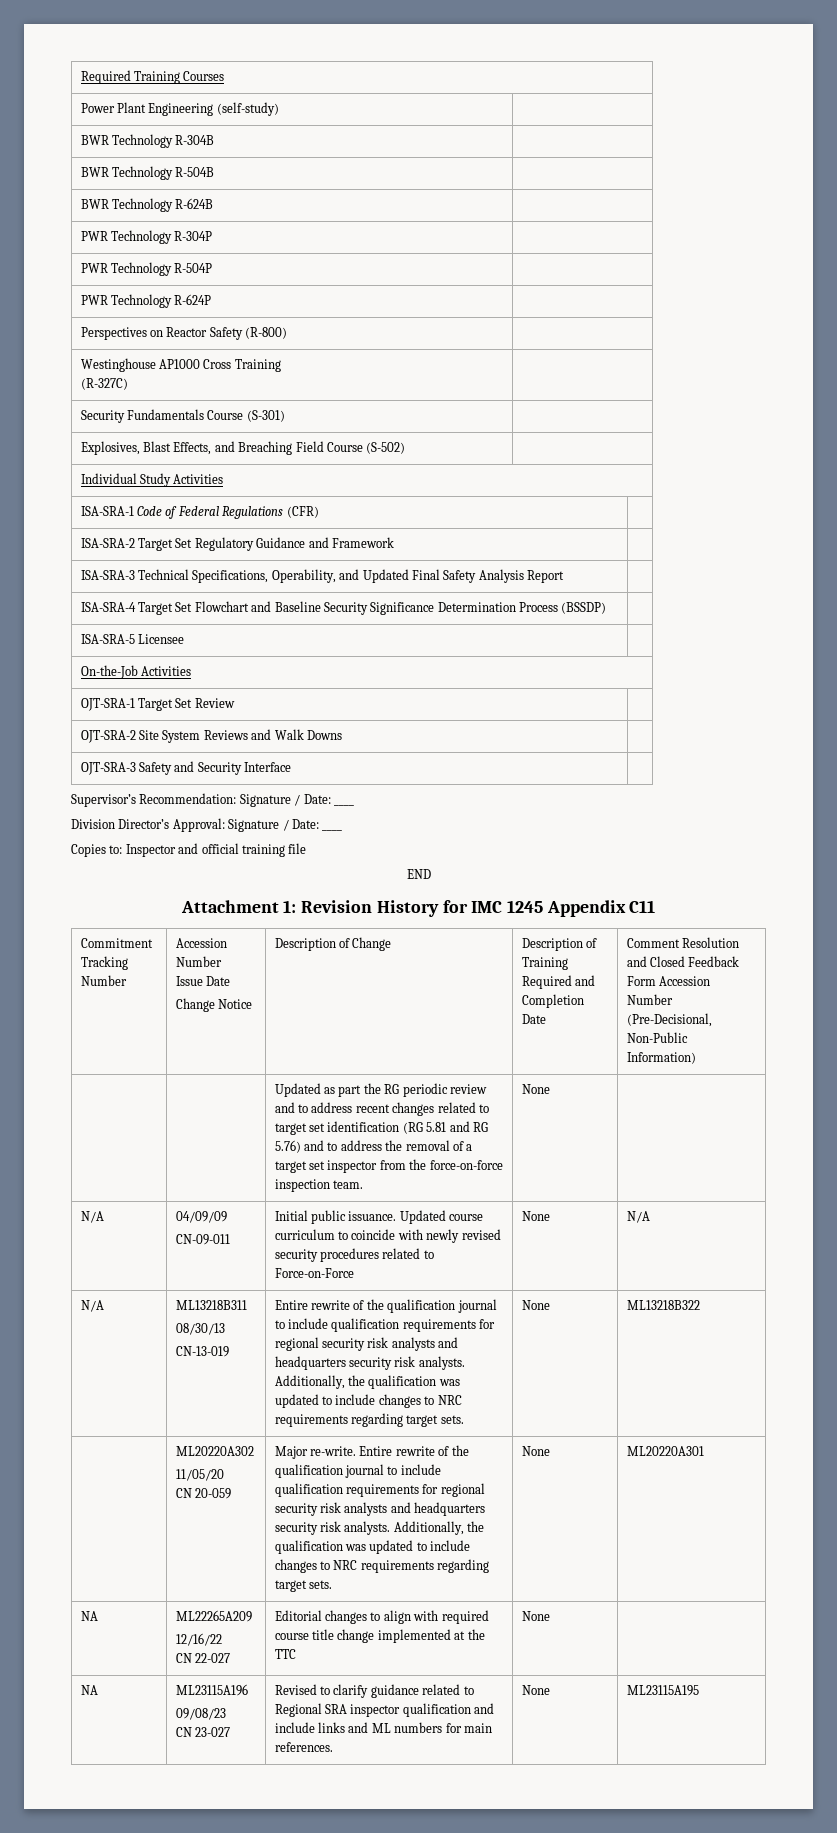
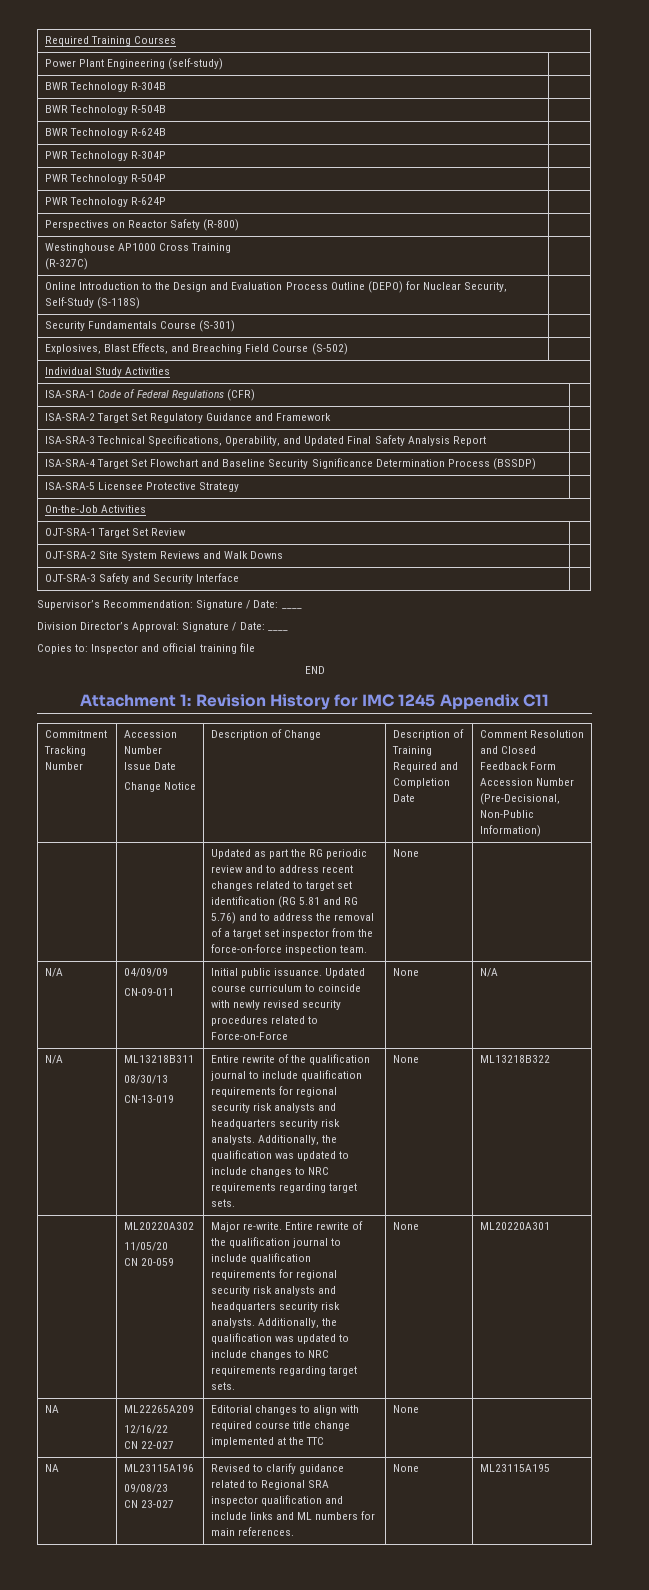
+ Online Introduction to the Design and Evaluation Process Outline (DEPO) for Nuclear Security, Self-Study (S-118S) |
- ISA-SRA-5 Licensee |
+ ISA-SRA-5 Licensee Protective Strategy |

